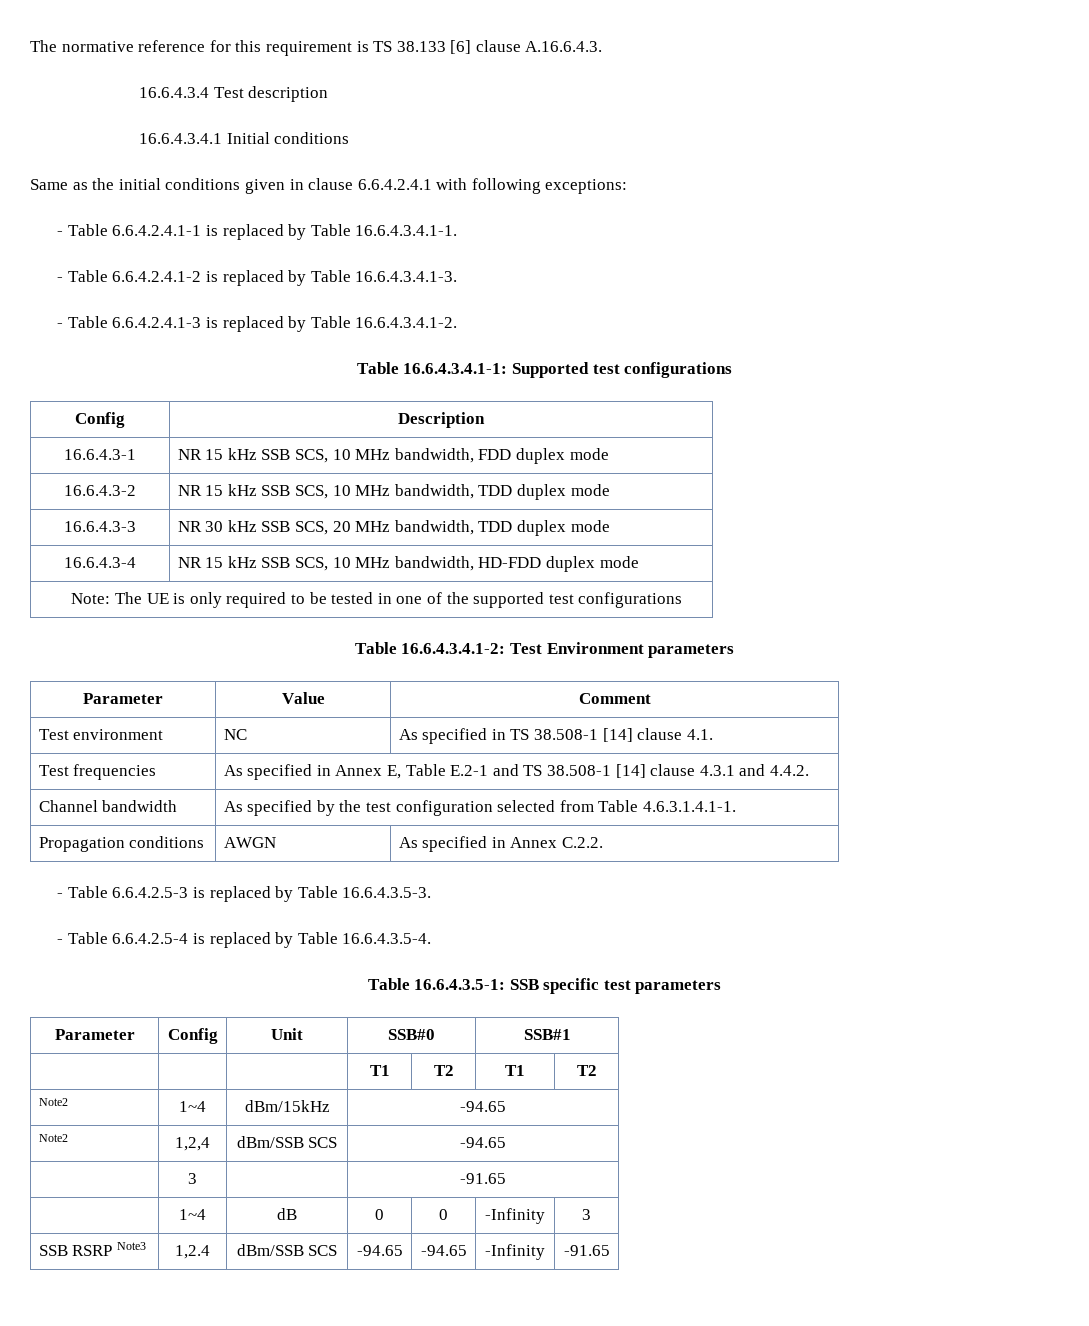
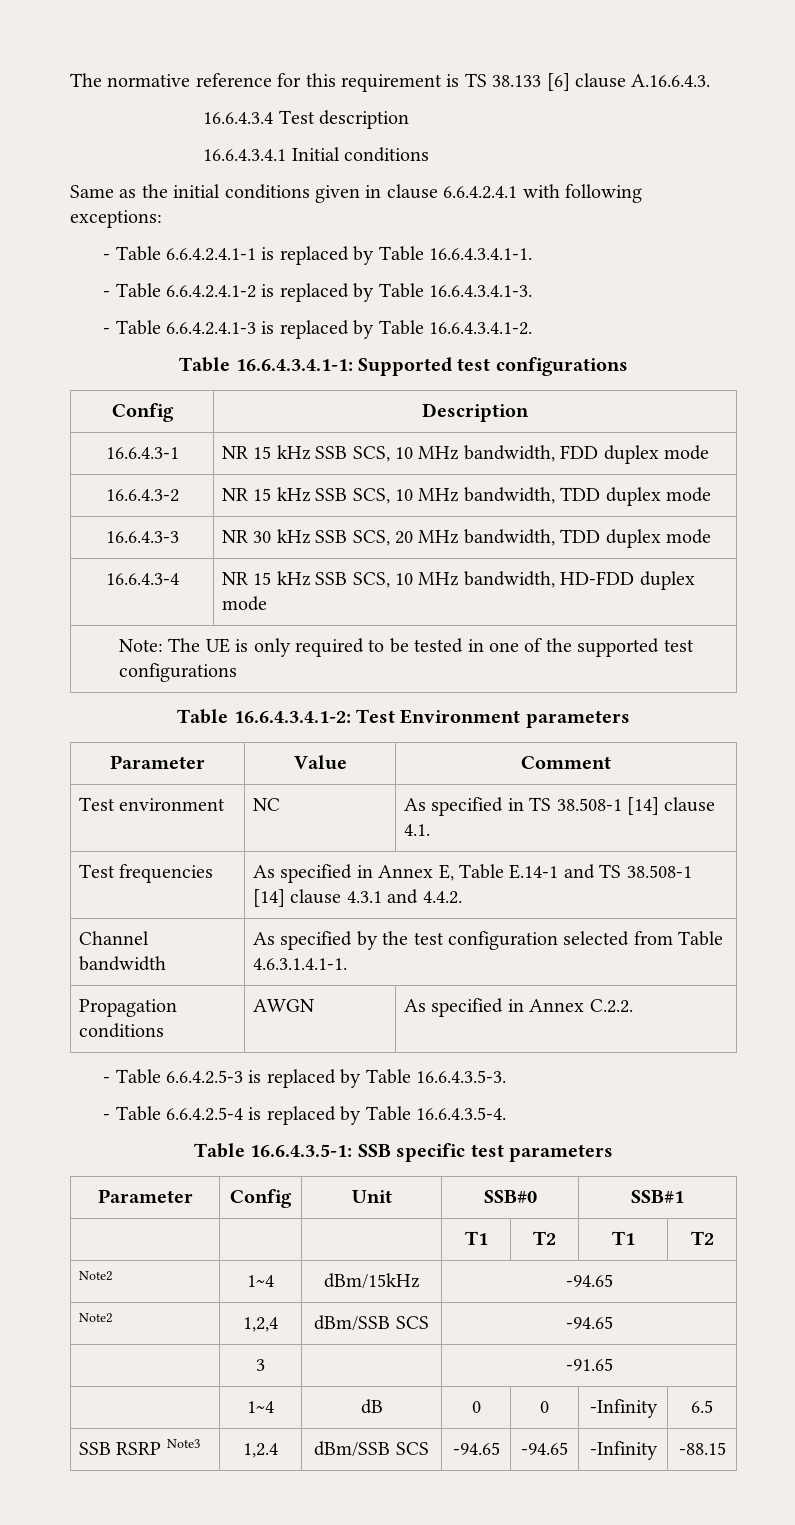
- Test frequencies | As specified in Annex E, Table E.2-1 and TS 38.508-1 [14] clause 4.3.1 and 4.4.2.
+ Test frequencies | As specified in Annex E, Table E.14-1 and TS 38.508-1 [14] clause 4.3.1 and 4.4.2.
- | 1~4 | dB | 0 | 0 | -Infinity | 3
+ | 1~4 | dB | 0 | 0 | -Infinity | 6.5
- SSB RSRP Note3 | 1,2.4 | dBm/SSB SCS | -94.65 | -94.65 | -Infinity | -91.65
+ SSB RSRP Note3 | 1,2.4 | dBm/SSB SCS | -94.65 | -94.65 | -Infinity | -88.15

